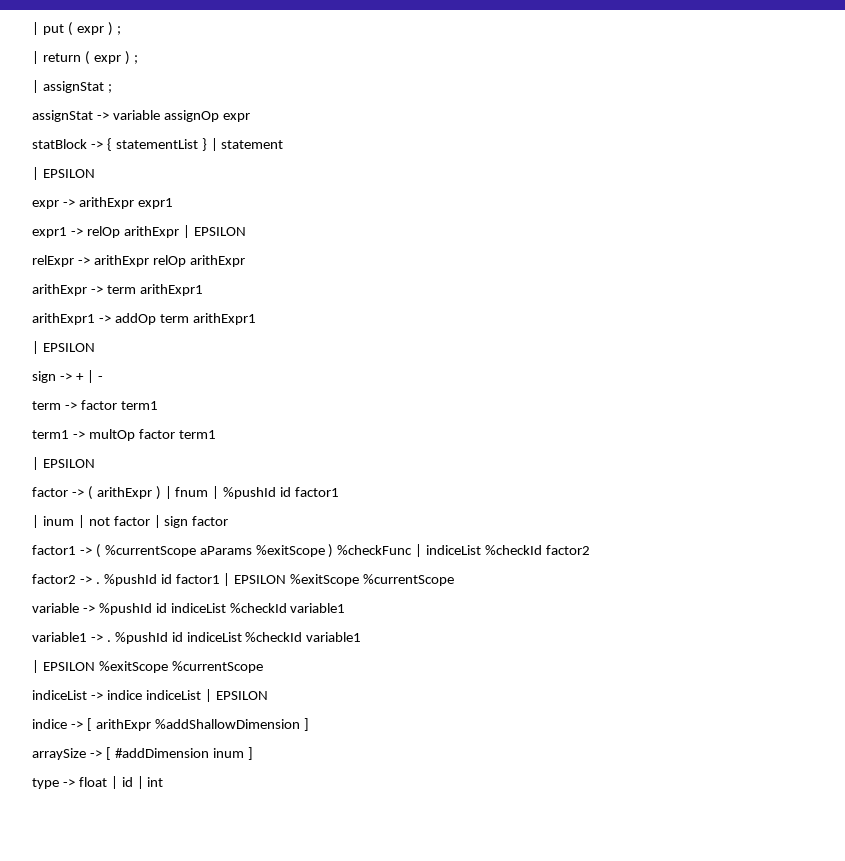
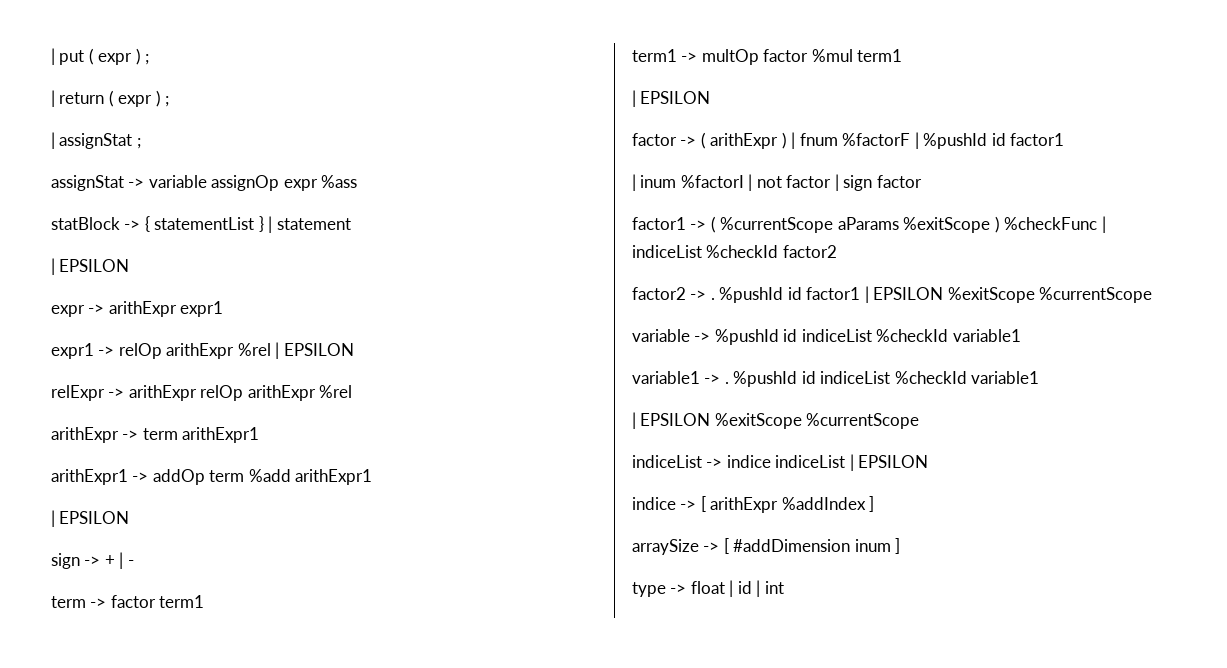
- assignStat -> variable assignOp expr
+ assignStat -> variable assignOp expr %ass
- expr1 -> relOp arithExpr | EPSILON
+ expr1 -> relOp arithExpr %rel | EPSILON
- relExpr -> arithExpr relOp arithExpr
+ relExpr -> arithExpr relOp arithExpr %rel
- arithExpr1 -> addOp term arithExpr1
+ arithExpr1 -> addOp term %add arithExpr1
- term1 -> multOp factor term1
+ term1 -> multOp factor %mul term1
- factor -> ( arithExpr ) | fnum | %pushId id factor1
+ factor -> ( arithExpr ) | fnum %factorF | %pushId id factor1
- | inum | not factor | sign factor
+ | inum %factorI | not factor | sign factor
- indice -> [ arithExpr %addShallowDimension ]
+ indice -> [ arithExpr %addIndex ]

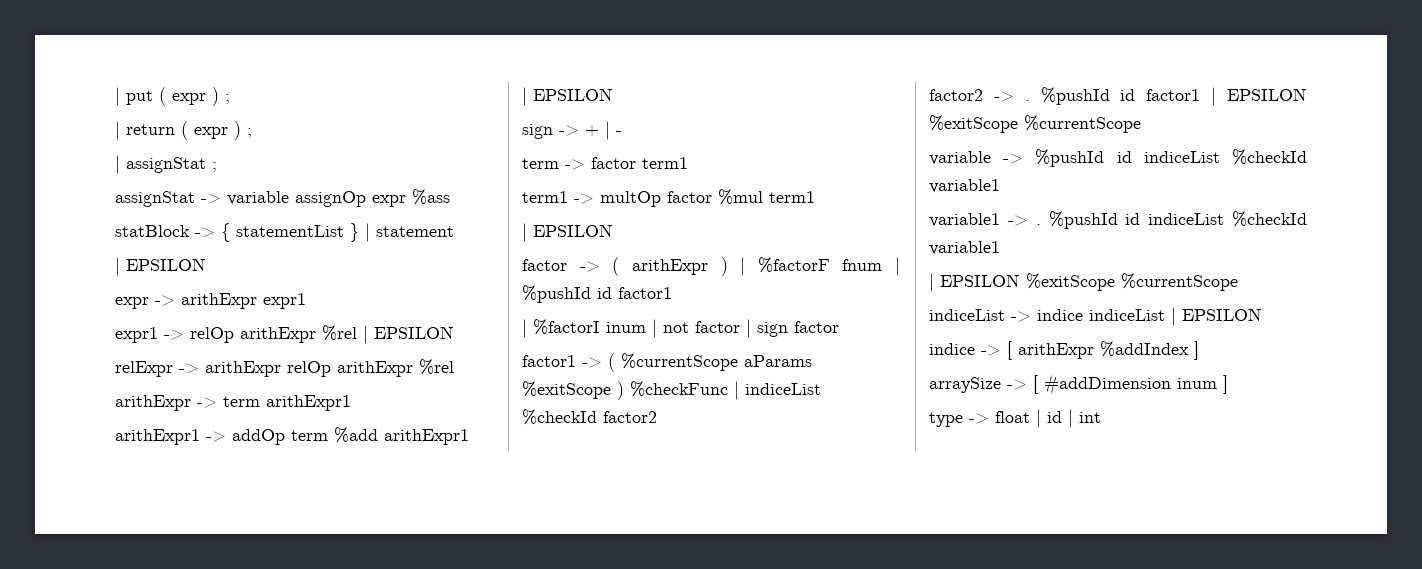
- factor -> ( arithExpr ) | fnum %factorF | %pushId id factor1
+ factor -> ( arithExpr ) | %factorF fnum | %pushId id factor1
- | inum %factorI | not factor | sign factor
+ | %factorI inum | not factor | sign factor

